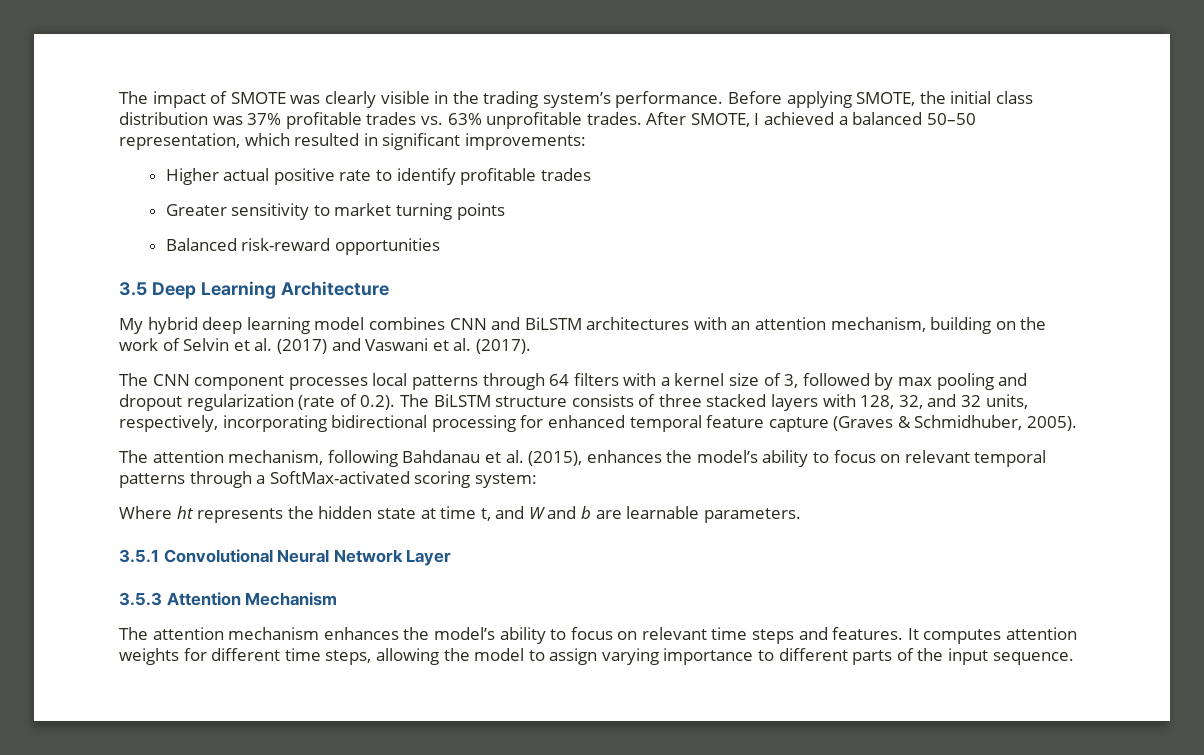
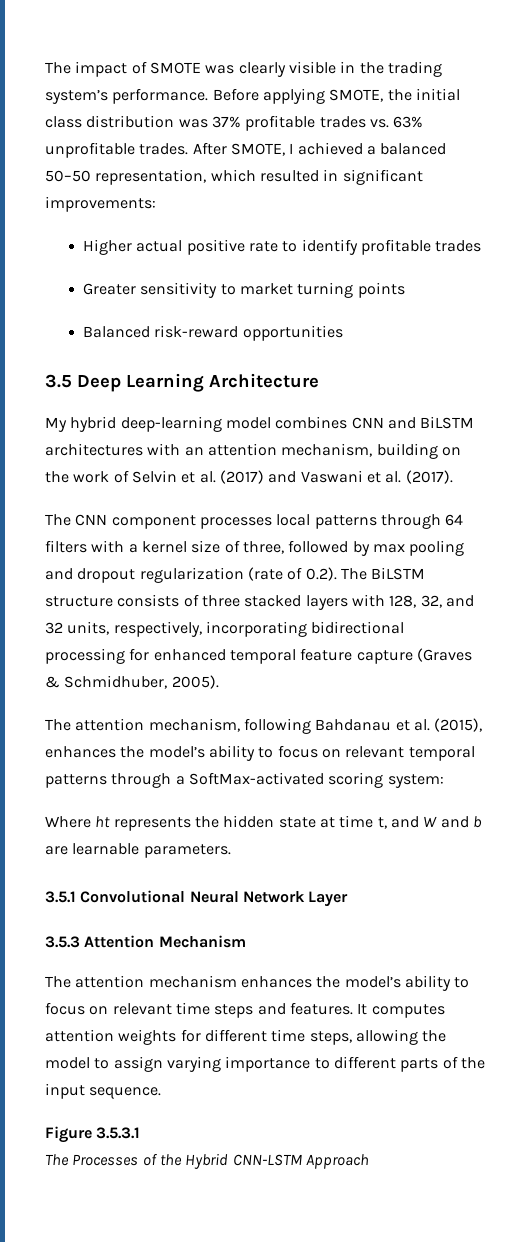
- My hybrid deep learning model combines CNN and BiLSTM architectures with an attention mechanism, building on the work of Selvin et al. (2017) and Vaswani et al. (2017).
+ My hybrid deep-learning model combines CNN and BiLSTM architectures with an attention mechanism, building on the work of Selvin et al. (2017) and Vaswani et al. (2017).
- The CNN component processes local patterns through 64 filters with a kernel size of 3, followed by max pooling and dropout regularization (rate of 0.2). The BiLSTM structure consists of three stacked layers with 128, 32, and 32 units, respectively, incorporating bidirectional processing for enhanced temporal feature capture (Graves & Schmidhuber, 2005).
+ The CNN component processes local patterns through 64 filters with a kernel size of three, followed by max pooling and dropout regularization (rate of 0.2). The BiLSTM structure consists of three stacked layers with 128, 32, and 32 units, respectively, incorporating bidirectional processing for enhanced temporal feature capture (Graves & Schmidhuber, 2005).
+ Figure 3.5.3.1
+ The Processes of the Hybrid CNN-LSTM Approach

